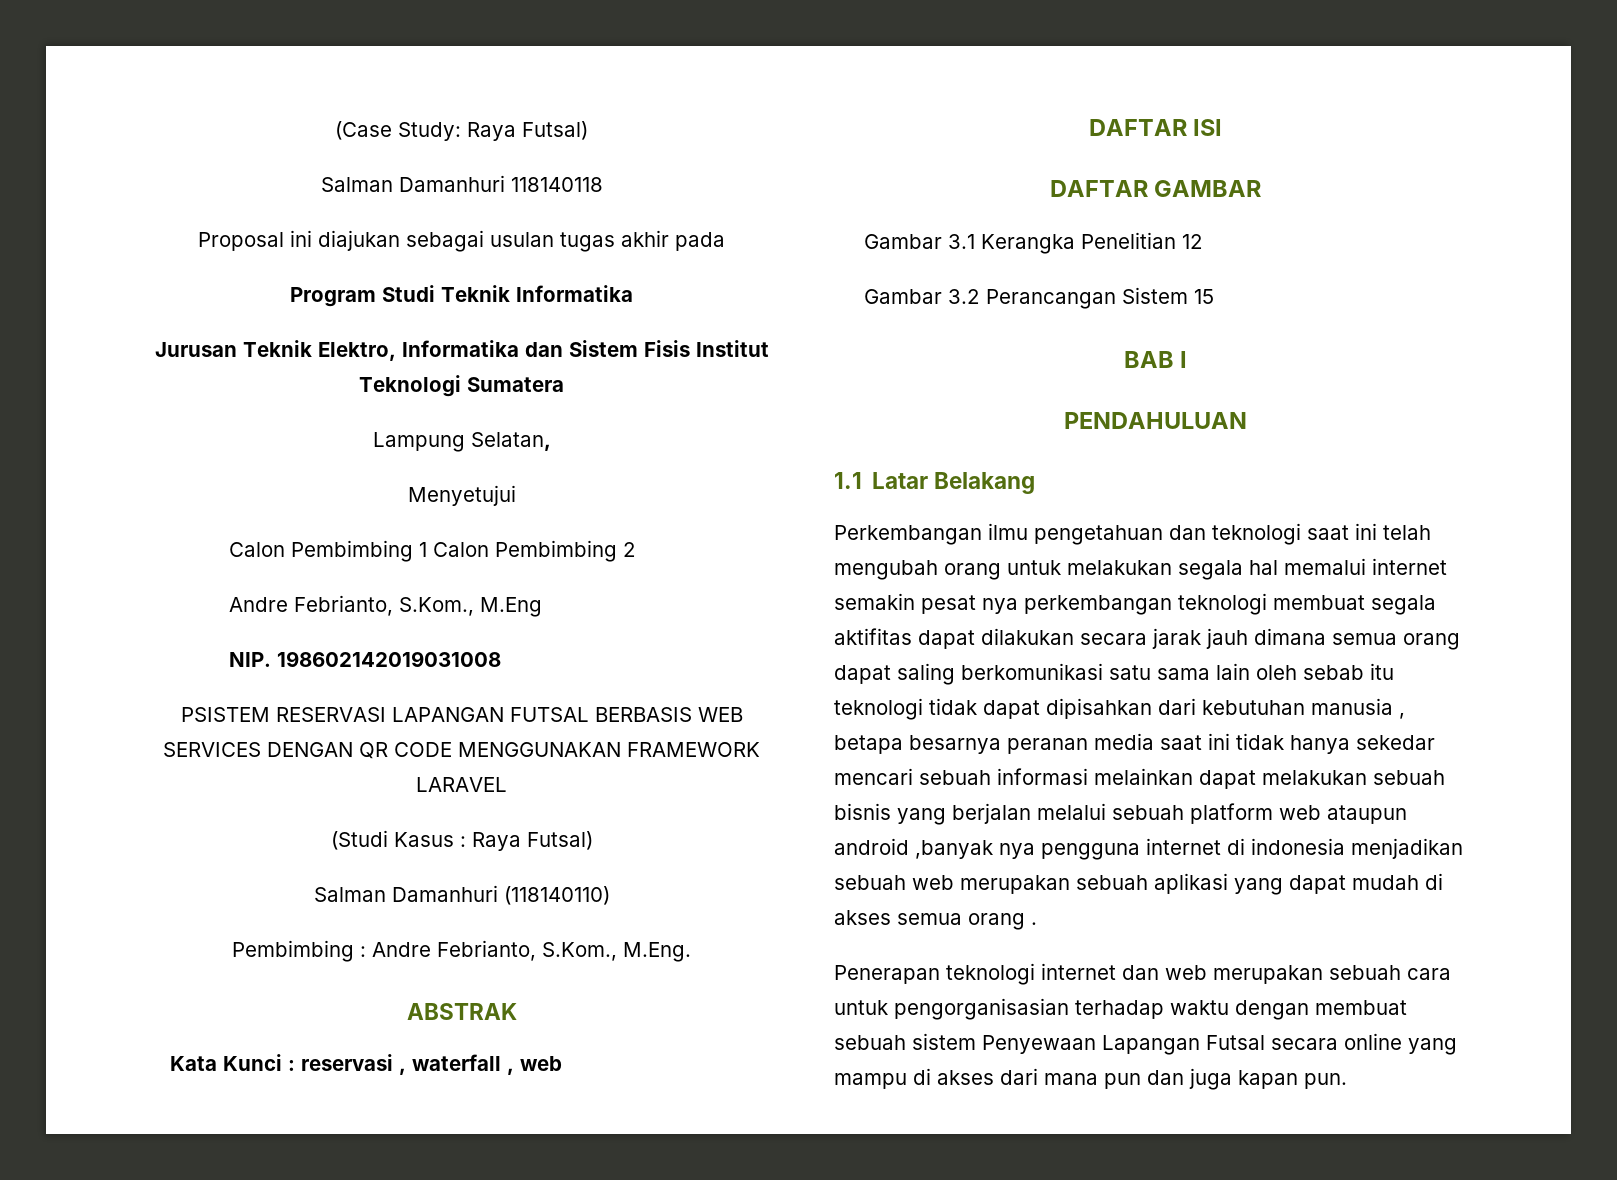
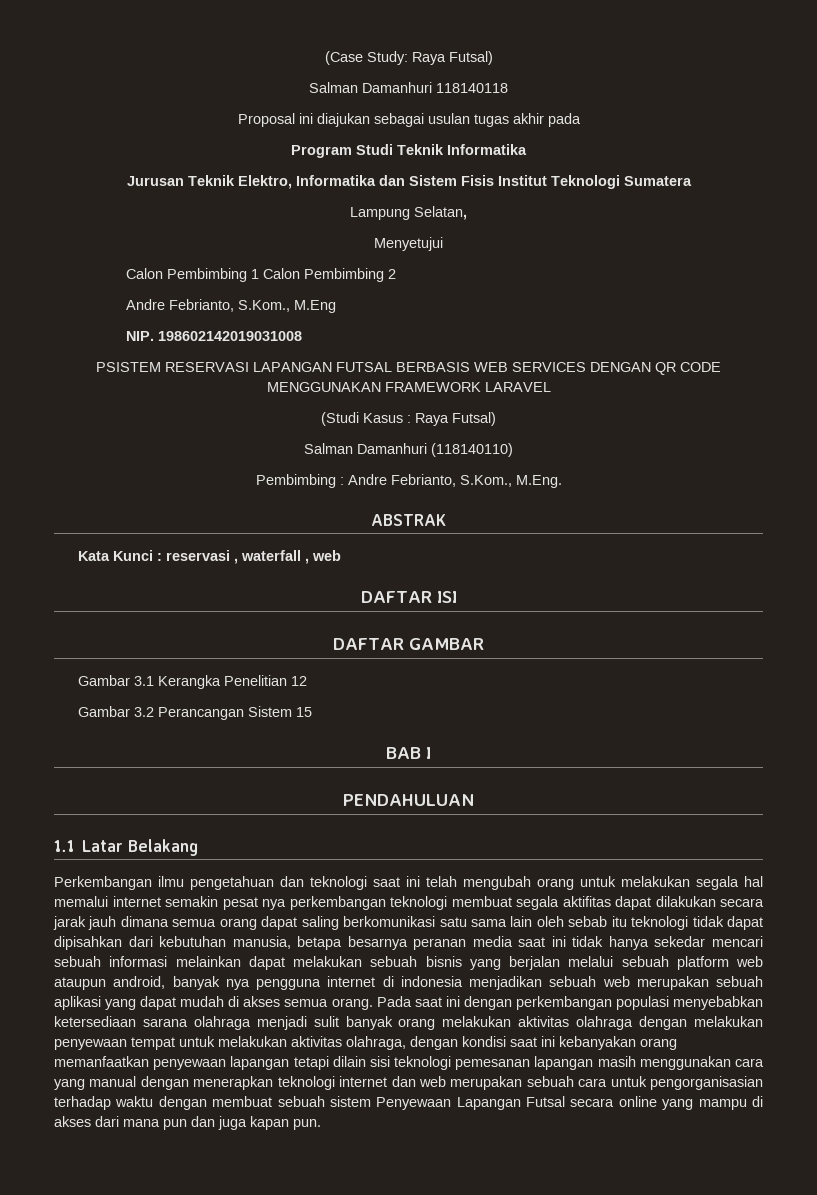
- Perkembangan ilmu pengetahuan dan teknologi saat ini telah mengubah orang untuk melakukan segala hal memalui internet semakin pesat nya perkembangan teknologi membuat segala aktifitas dapat dilakukan secara jarak jauh dimana semua orang dapat saling berkomunikasi satu sama lain oleh sebab itu teknologi tidak dapat dipisahkan dari kebutuhan manusia , betapa besarnya peranan media saat ini tidak hanya sekedar mencari sebuah informasi melainkan dapat melakukan sebuah bisnis yang berjalan melalui sebuah platform web ataupun android ,banyak nya pengguna internet di indonesia menjadikan sebuah web merupakan sebuah aplikasi yang dapat mudah di akses semua orang .
- Penerapan teknologi internet dan web merupakan sebuah cara untuk pengorganisasian terhadap waktu dengan membuat sebuah sistem Penyewaan Lapangan Futsal secara online yang mampu di akses dari mana pun dan juga kapan pun.
+ Perkembangan ilmu pengetahuan dan teknologi saat ini telah mengubah orang untuk melakukan segala hal memalui internet semakin pesat nya perkembangan teknologi membuat segala aktifitas dapat dilakukan secara jarak jauh dimana semua orang dapat saling berkomunikasi satu sama lain oleh sebab itu teknologi tidak dapat dipisahkan dari kebutuhan manusia, betapa besarnya peranan media saat ini tidak hanya sekedar mencari sebuah informasi melainkan dapat melakukan sebuah bisnis yang berjalan melalui sebuah platform web ataupun android, banyak nya pengguna internet di indonesia menjadikan sebuah web merupakan sebuah aplikasi yang dapat mudah di akses semua orang. Pada saat ini dengan perkembangan populasi menyebabkan ketersediaan sarana olahraga menjadi sulit banyak orang melakukan aktivitas olahraga dengan melakukan penyewaan tempat untuk melakukan aktivitas olahraga, dengan kondisi saat ini kebanyakan orang memanfaatkan penyewaan lapangan tetapi dilain sisi teknologi pemesanan lapangan masih menggunakan cara yang manual dengan menerapkan teknologi internet dan web merupakan sebuah cara untuk pengorganisasian terhadap waktu dengan membuat sebuah sistem Penyewaan Lapangan Futsal secara online yang mampu di akses dari mana pun dan juga kapan pun.

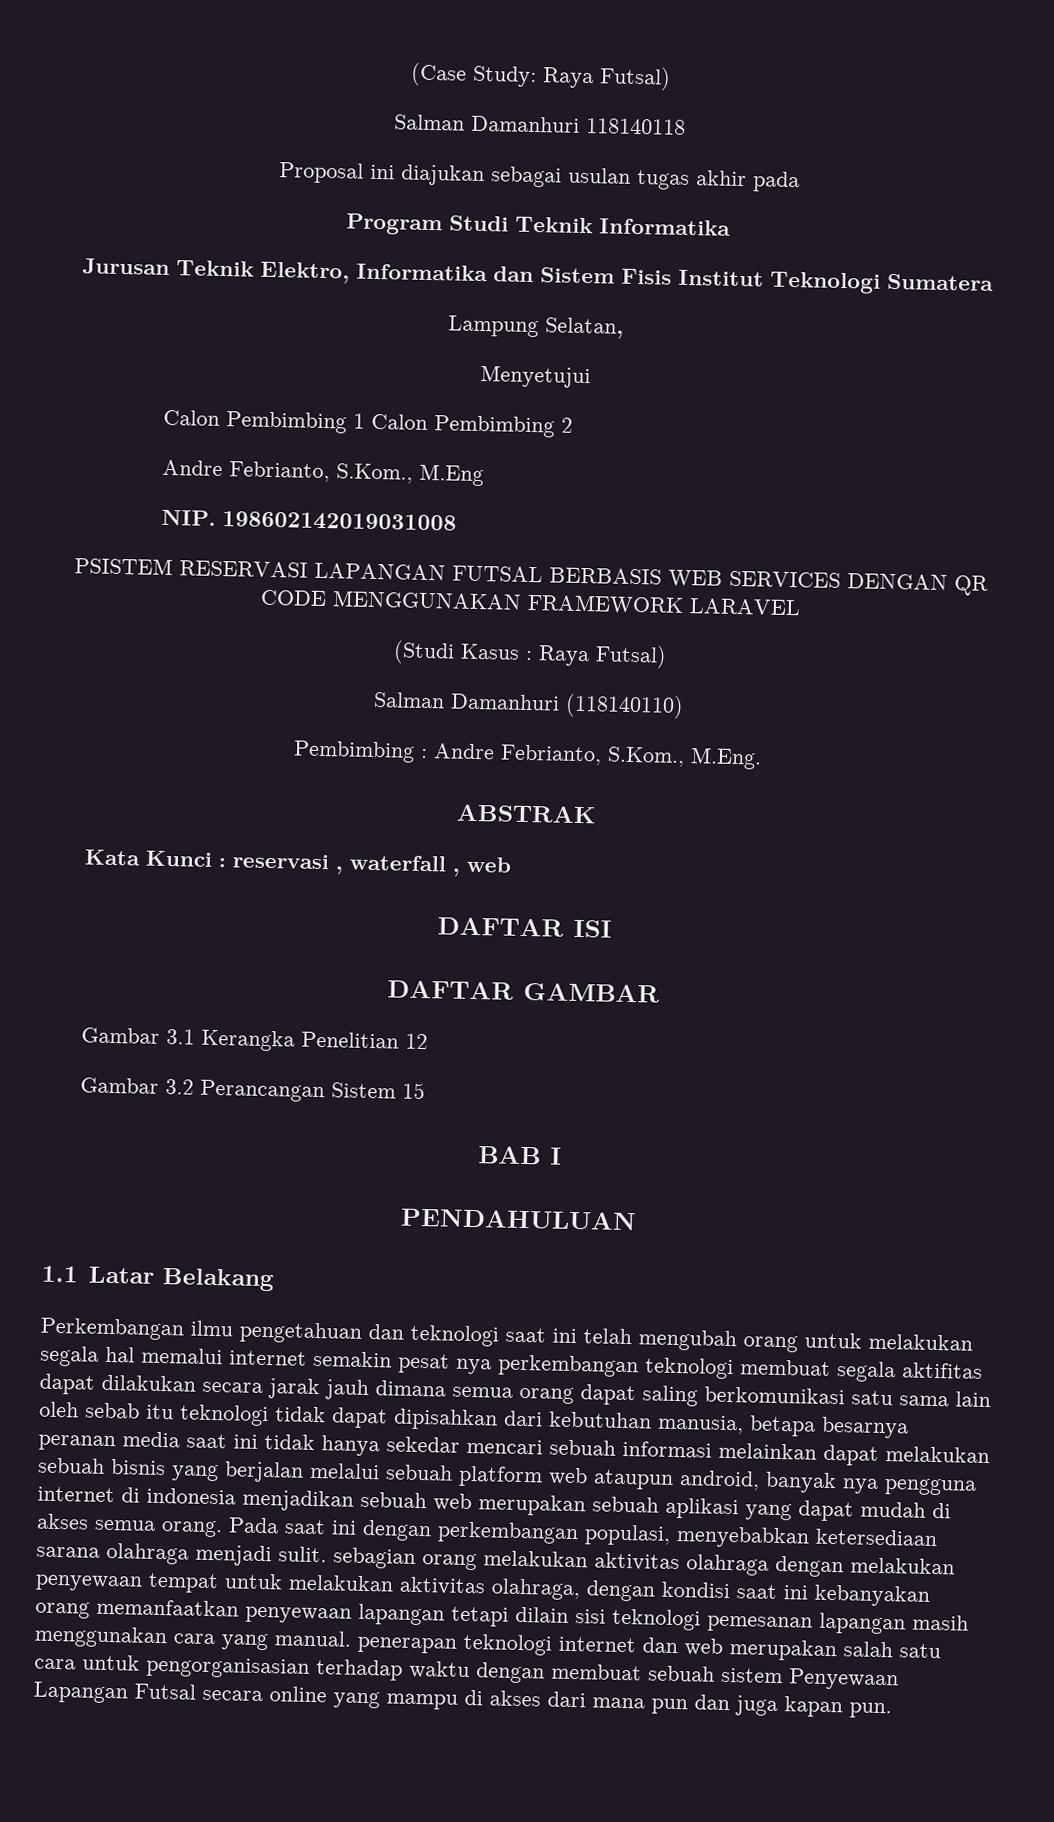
- Pada saat ini dengan perkembangan populasi menyebabkan ketersediaan sarana olahraga menjadi sulit banyak orang melakukan aktivitas olahraga dengan melakukan penyewaan tempat untuk melakukan aktivitas olahraga, dengan kondisi saat ini kebanyakan orang memanfaatkan penyewaan lapangan tetapi dilain sisi teknologi pemesanan lapangan masih menggunakan cara yang manual dengan menerapkan teknologi internet dan web merupakan sebuah cara untuk pengorganisasian terhadap waktu dengan membuat sebuah sistem Penyewaan Lapangan Futsal secara online yang mampu di akses dari mana pun dan juga kapan pun.
+ Pada saat ini dengan perkembangan populasi, menyebabkan ketersediaan sarana olahraga menjadi sulit. sebagian orang melakukan aktivitas olahraga dengan melakukan penyewaan tempat untuk melakukan aktivitas olahraga, dengan kondisi saat ini kebanyakan orang memanfaatkan penyewaan lapangan tetapi dilain sisi teknologi pemesanan lapangan masih menggunakan cara yang manual. penerapan teknologi internet dan web merupakan salah satu cara untuk pengorganisasian terhadap waktu dengan membuat sebuah sistem Penyewaan Lapangan Futsal secara online yang mampu di akses dari mana pun dan juga kapan pun.

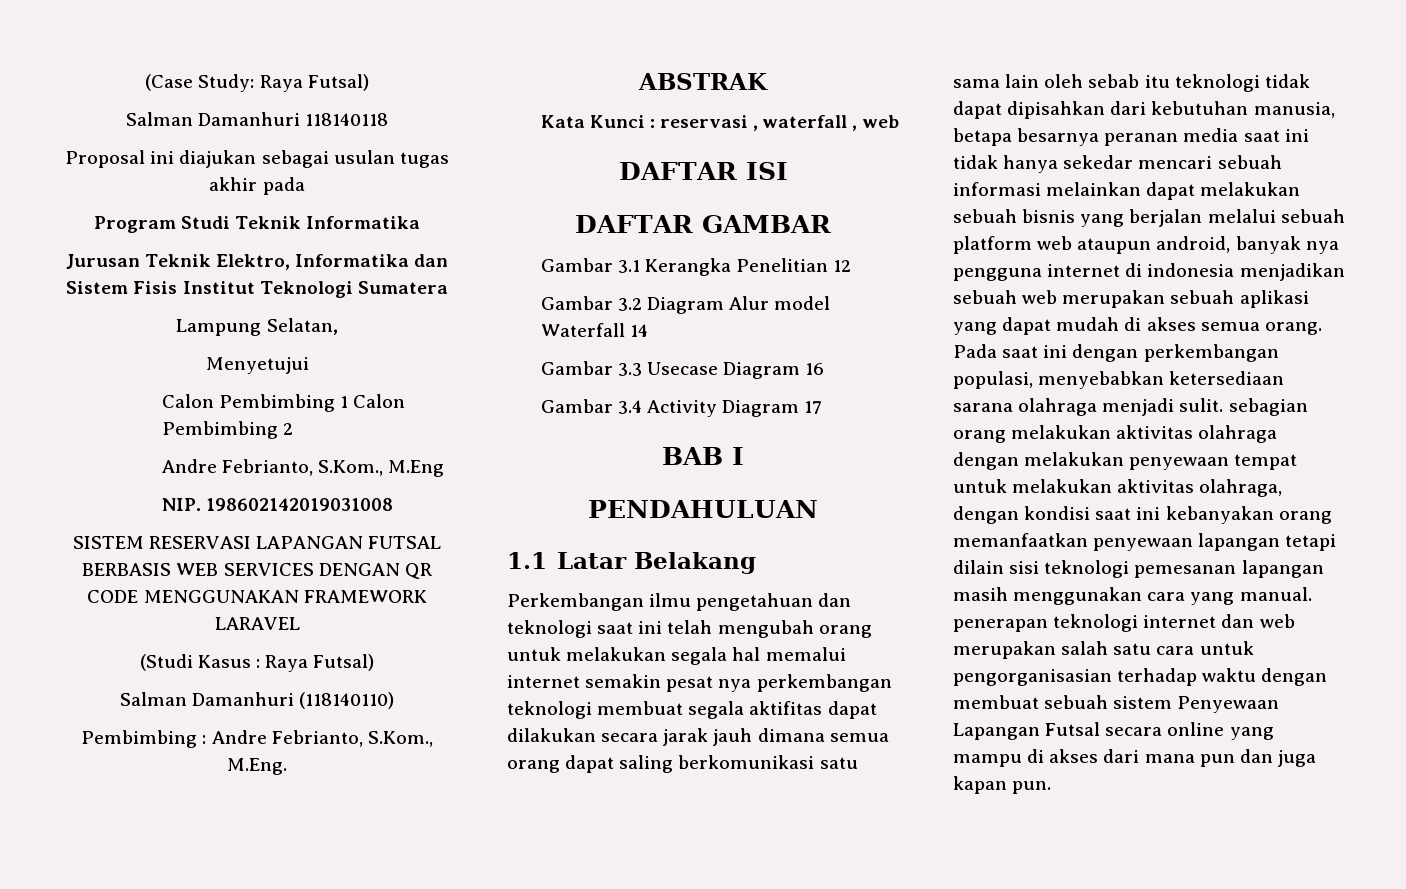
- PSISTEM RESERVASI LAPANGAN FUTSAL BERBASIS WEB SERVICES DENGAN QR CODE MENGGUNAKAN FRAMEWORK LARAVEL
+ SISTEM RESERVASI LAPANGAN FUTSAL BERBASIS WEB SERVICES DENGAN QR CODE MENGGUNAKAN FRAMEWORK LARAVEL
- Gambar 3.2 Perancangan Sistem 15
+ Gambar 3.2 Diagram Alur model Waterfall 14
+ Gambar 3.3 Usecase Diagram 16
+ Gambar 3.4 Activity Diagram 17

